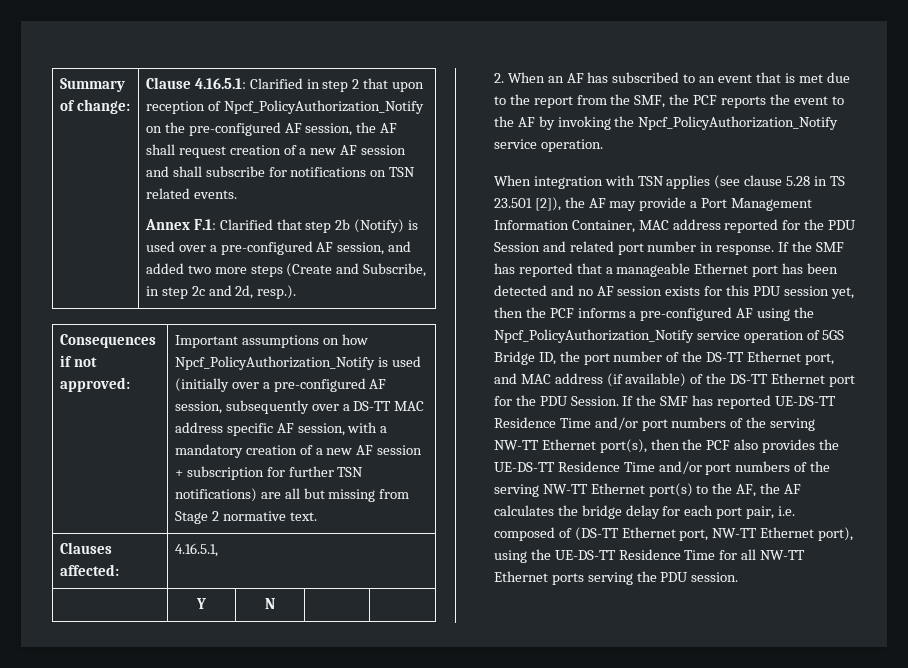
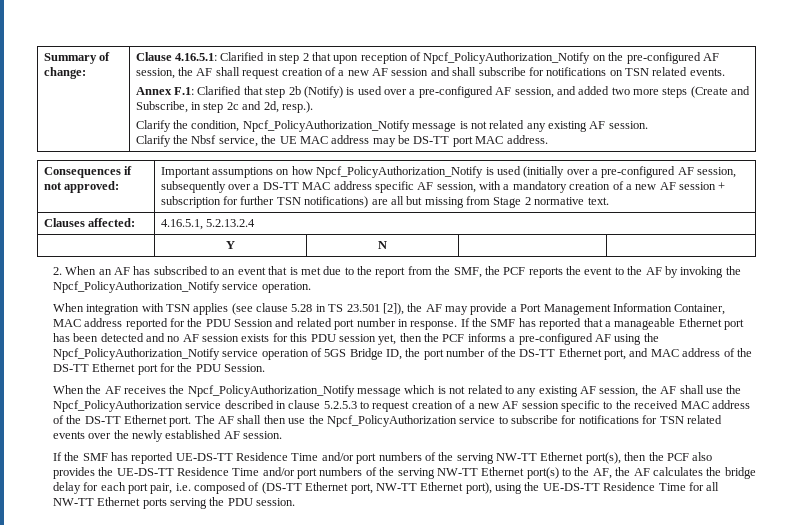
+ Clarify the condition, Npcf_PolicyAuthorization_Notify message is not related any existing AF session.
+ Clarify the Nbsf service, the UE MAC address may be DS-TT port MAC address.
- Clauses affected: | 4.16.5.1,
+ Clauses affected: | 4.16.5.1, 5.2.13.2.4
- If the SMF has reported that a manageable Ethernet port has been detected and no AF session exists for this PDU session yet, then the PCF informs a pre-configured AF using the Npcf_PolicyAuthorization_Notify service operation of 5GS Bridge ID, the port number of the DS-TT Ethernet port, and MAC address (if available) of the DS-TT Ethernet port for the PDU Session. If the SMF has reported UE-DS-TT Residence Time and/or port numbers of the serving NW-TT Ethernet port(s), then the PCF also provides the UE-DS-TT Residence Time and/or port numbers of the serving NW-TT Ethernet port(s) to the AF, the AF calculates the bridge delay for each port pair, i.e. composed of (DS-TT Ethernet port, NW-TT Ethernet port), using the UE-DS-TT Residence Time for all NW-TT Ethernet ports serving the PDU session.
+ If the SMF has reported that a manageable Ethernet port has been detected and no AF session exists for this PDU session yet, then the PCF informs a pre-configured AF using the Npcf_PolicyAuthorization_Notify service operation of 5GS Bridge ID, the port number of the DS-TT Ethernet port, and MAC address of the DS-TT Ethernet port for the PDU Session.
+ When the AF receives the Npcf_PolicyAuthorization_Notify message which is not related to any existing AF session, the AF shall use the Npcf_PolicyAuthorization service described in clause 5.2.5.3 to request creation of a new AF session specific to the received MAC address of the DS-TT Ethernet port. The AF shall then use the Npcf_PolicyAuthorization service to subscribe for notifications for TSN related events over the newly established AF session.
+ If the SMF has reported UE-DS-TT Residence Time and/or port numbers of the serving NW-TT Ethernet port(s), then the PCF also provides the UE-DS-TT Residence Time and/or port numbers of the serving NW-TT Ethernet port(s) to the AF, the AF calculates the bridge delay for each port pair, i.e. composed of (DS-TT Ethernet port, NW-TT Ethernet port), using the UE-DS-TT Residence Time for all NW-TT Ethernet ports serving the PDU session.

